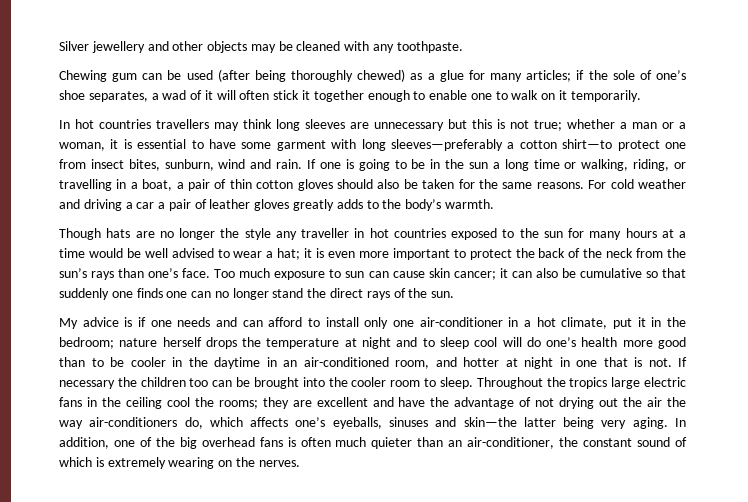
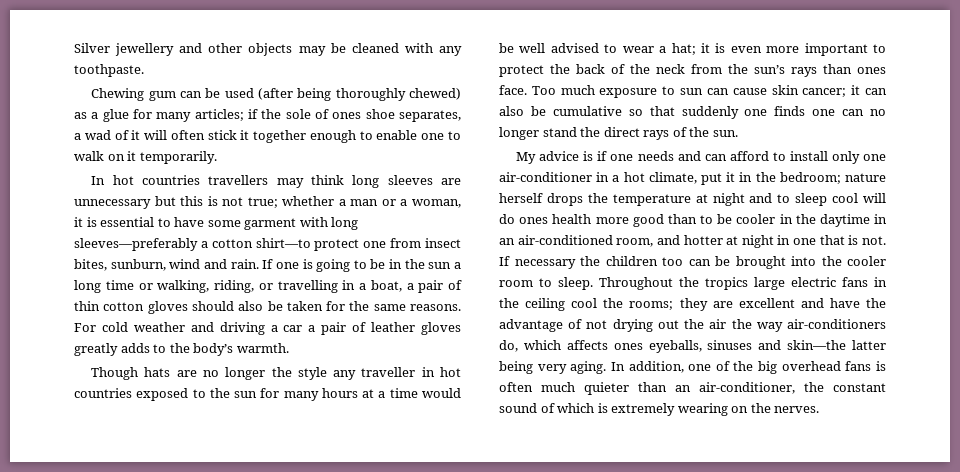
- Chewing gum can be used (after being thoroughly chewed) as a glue for many articles; if the sole of one’s shoe separates, a wad of it will often stick it together enough to enable one to walk on it temporarily.
+ Chewing gum can be used (after being thoroughly chewed) as a glue for many articles; if the sole of ones shoe separates, a wad of it will often stick it together enough to enable one to walk on it temporarily.
- Though hats are no longer the style any traveller in hot countries exposed to the sun for many hours at a time would be well advised to wear a hat; it is even more important to protect the back of the neck from the sun’s rays than one’s face.
+ Though hats are no longer the style any traveller in hot countries exposed to the sun for many hours at a time would be well advised to wear a hat; it is even more important to protect the back of the neck from the sun’s rays than ones face.
- My advice is if one needs and can afford to install only one air-conditioner in a hot climate, put it in the bedroom; nature herself drops the temperature at night and to sleep cool will do one’s health more good than to be cooler in the daytime in an air-conditioned room, and hotter at night in one that is not.
+ My advice is if one needs and can afford to install only one air-conditioner in a hot climate, put it in the bedroom; nature herself drops the temperature at night and to sleep cool will do ones health more good than to be cooler in the daytime in an air-conditioned room, and hotter at night in one that is not.
- Throughout the tropics large electric fans in the ceiling cool the rooms; they are excellent and have the advantage of not drying out the air the way air-conditioners do, which affects one’s eyeballs, sinuses and skin—the latter being very aging.
+ Throughout the tropics large electric fans in the ceiling cool the rooms; they are excellent and have the advantage of not drying out the air the way air-conditioners do, which affects ones eyeballs, sinuses and skin—the latter being very aging.

